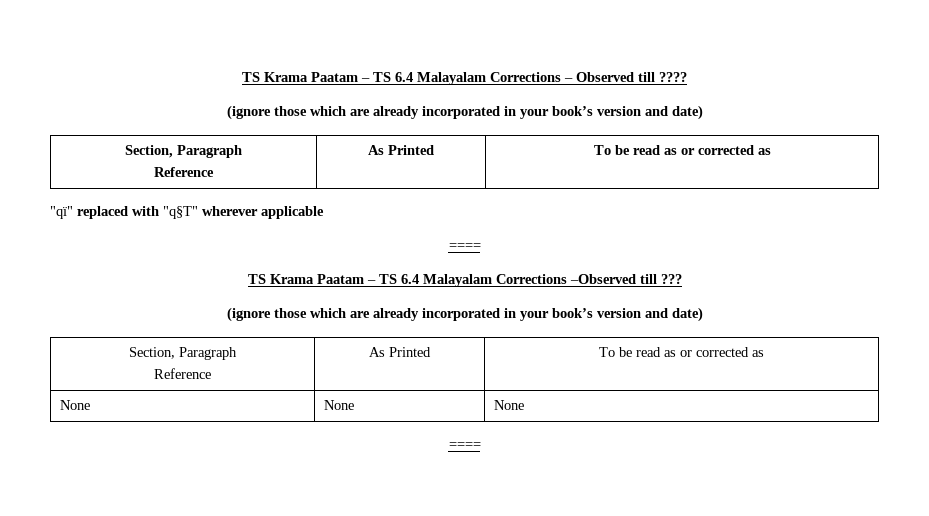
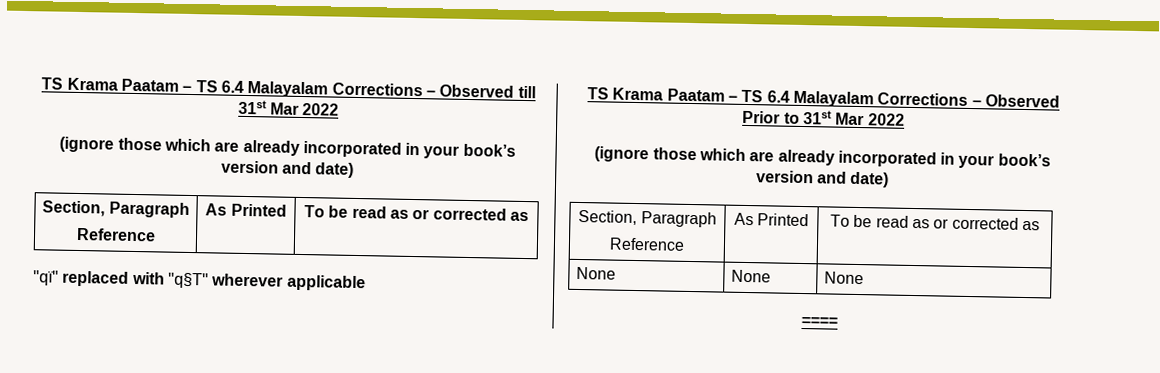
- TS Krama Paatam – TS 6.4 Malayalam Corrections – Observed till ????
+ TS Krama Paatam – TS 6.4 Malayalam Corrections – Observed till 31st Mar 2022
  "qï" replaced with "q§T" wherever applicable
- ====
- TS Krama Paatam – TS 6.4 Malayalam Corrections –Observed till ???
+ TS Krama Paatam – TS 6.4 Malayalam Corrections – Observed Prior to 31st Mar 2022

